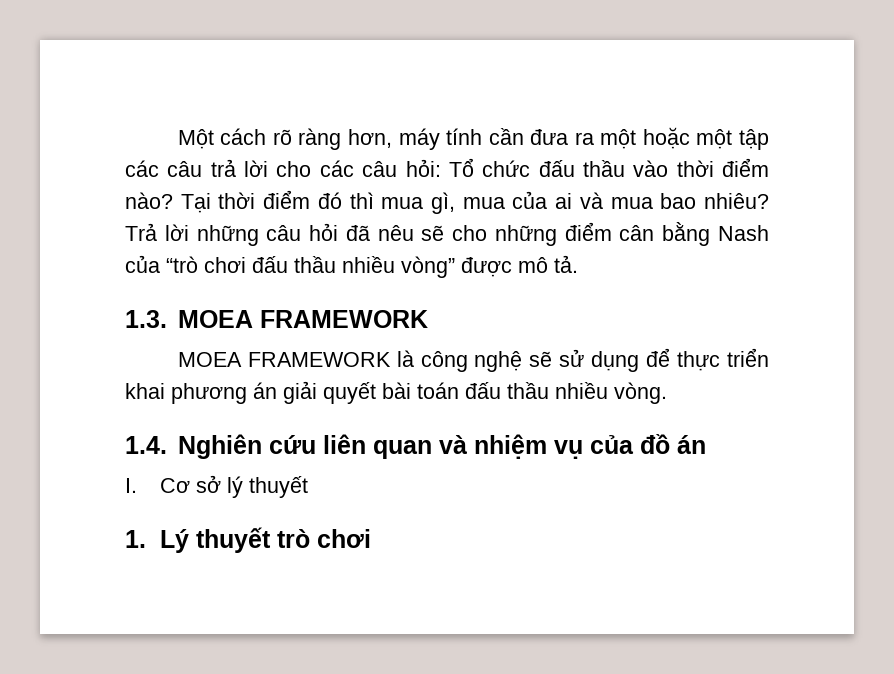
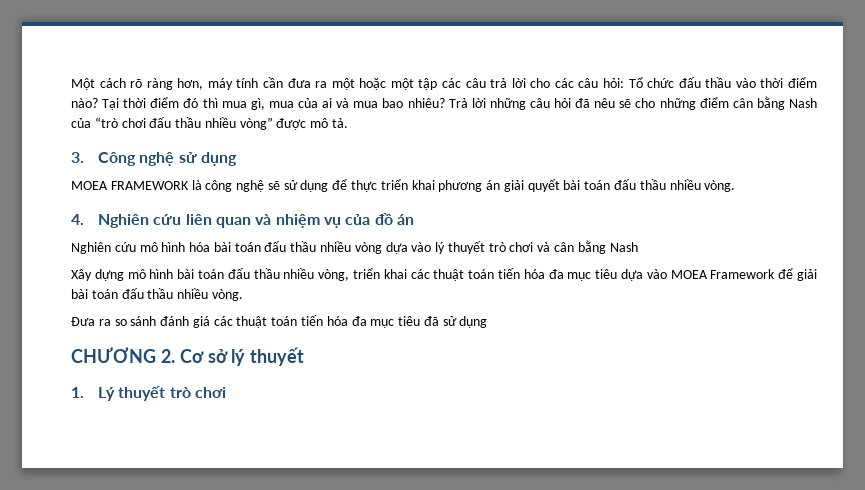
- 1.3. MOEA FRAMEWORK
+ 3. Công nghệ sử dụng
- 1.4. Nghiên cứu liên quan và nhiệm vụ của đồ án
+ 4. Nghiên cứu liên quan và nhiệm vụ của đồ án
- I. Cơ sở lý thuyết
+ Nghiên cứu mô hình hóa bài toán đấu thầu nhiều vòng dựa vào lý thuyết trò chơi và cân bằng Nash
+ Xây dựng mô hình bài toán đấu thầu nhiều vòng, triển khai các thuật toán tiến hóa đa mục tiêu dựa vào MOEA Framework để giải bài toán đấu thầu nhiều vòng.
+ Đưa ra so sánh đánh giá các thuật toán tiến hóa đa mục tiêu đã sử dụng
+ CHƯƠNG 2. Cơ sở lý thuyết

